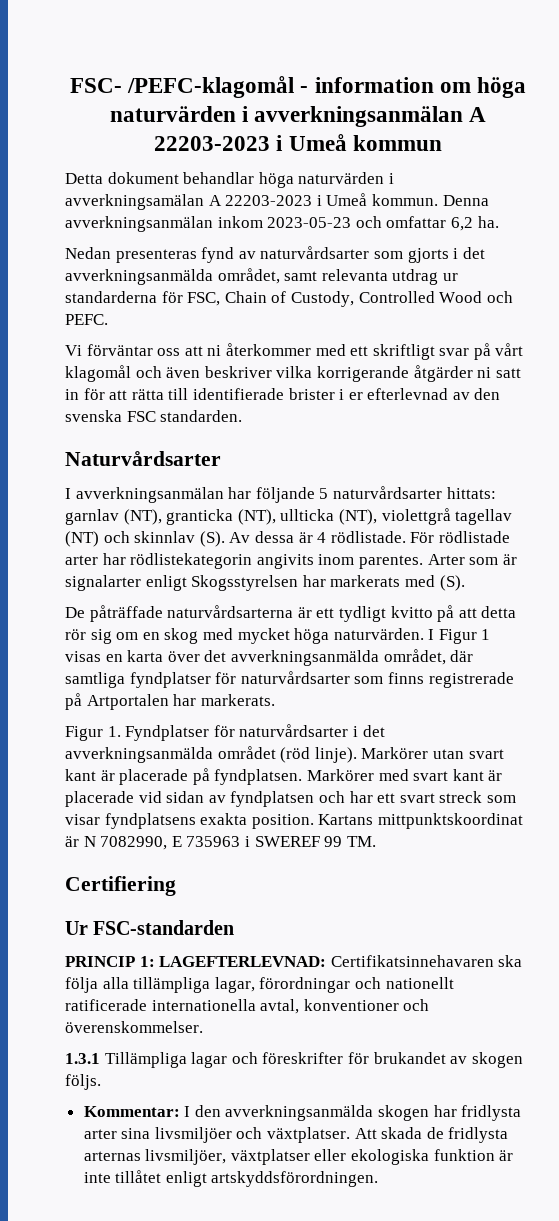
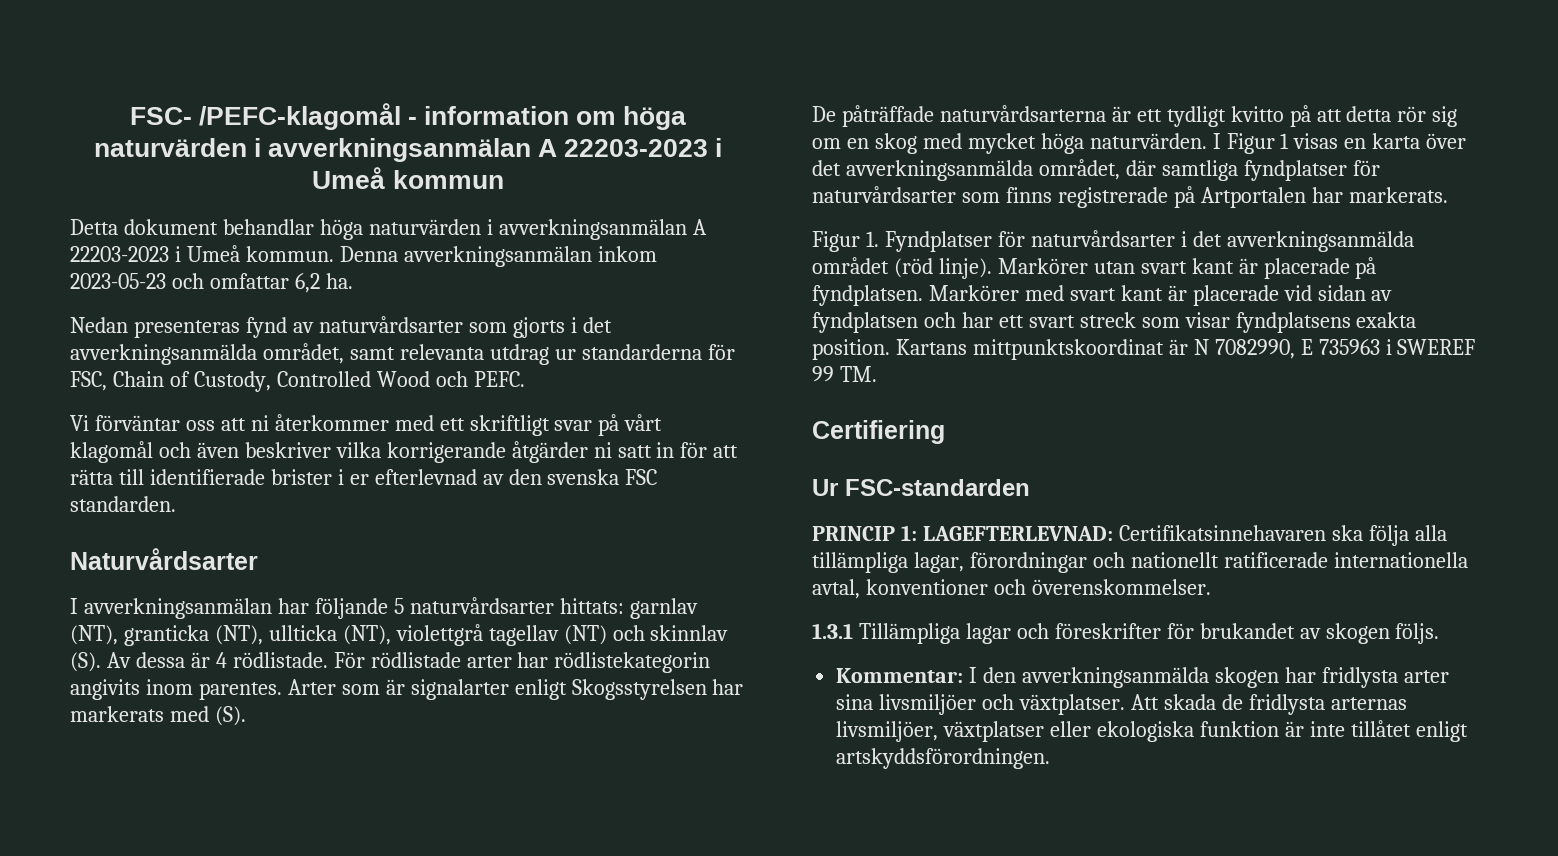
- Detta dokument behandlar höga naturvärden i avverkningsamälan A 22203-2023 i Umeå kommun.
+ Detta dokument behandlar höga naturvärden i avverkningsanmälan A 22203-2023 i Umeå kommun.

